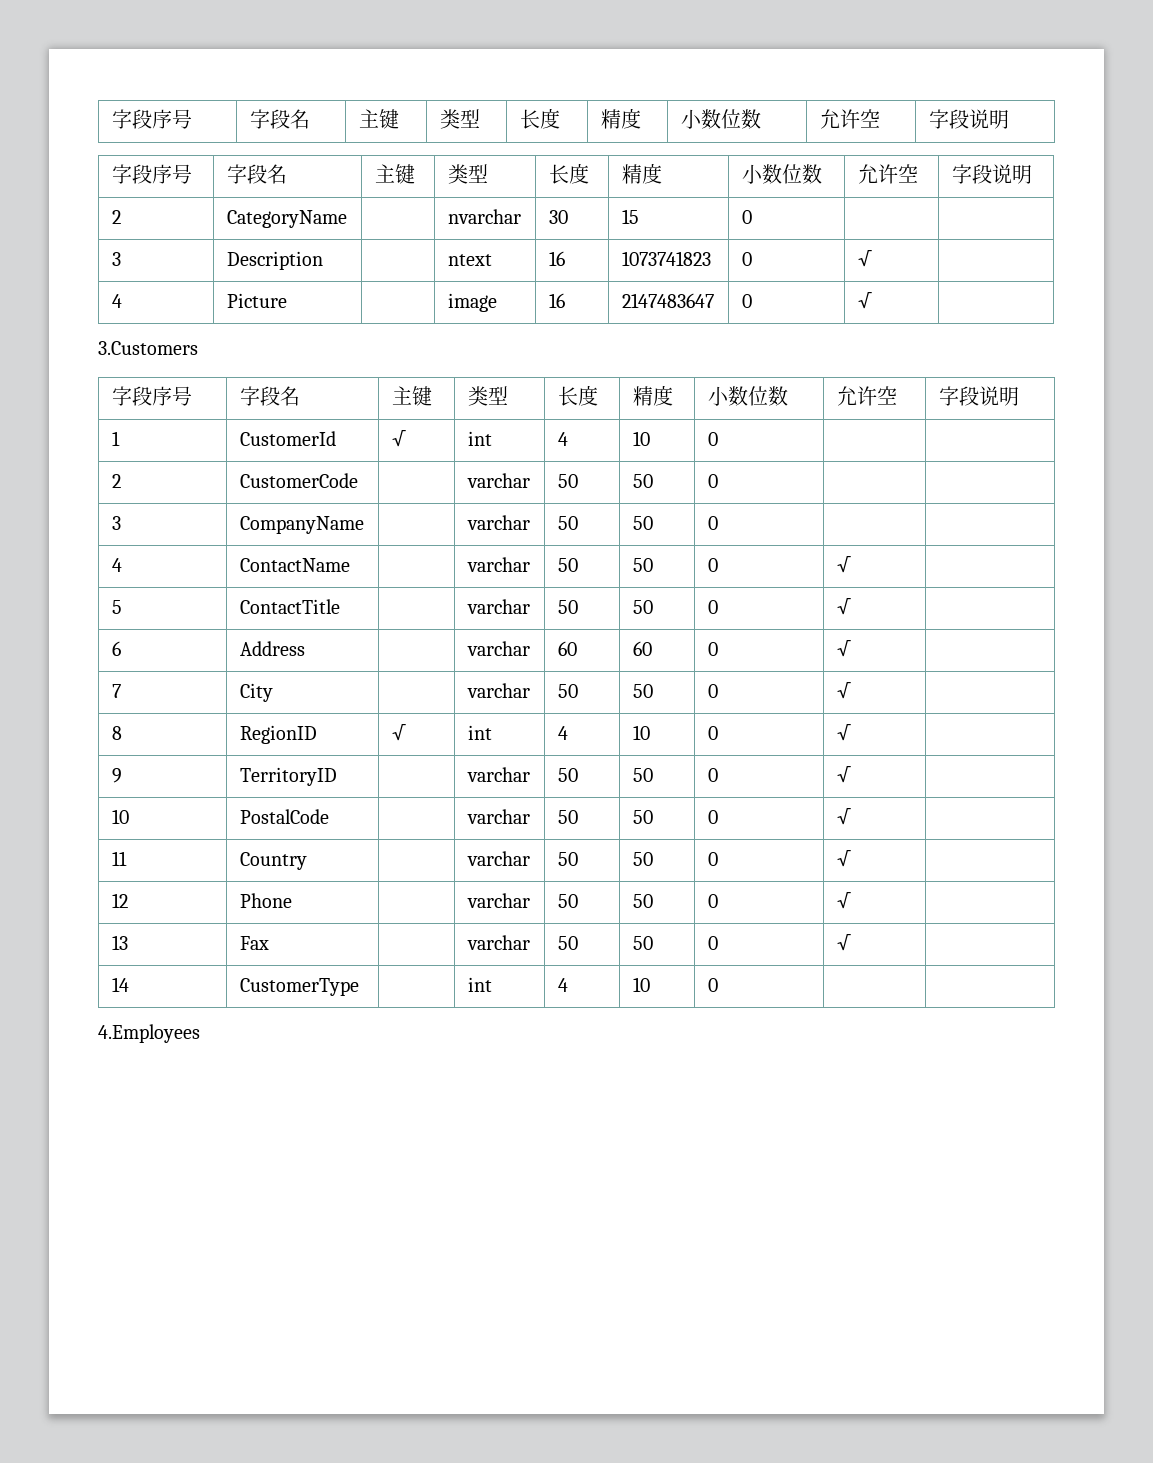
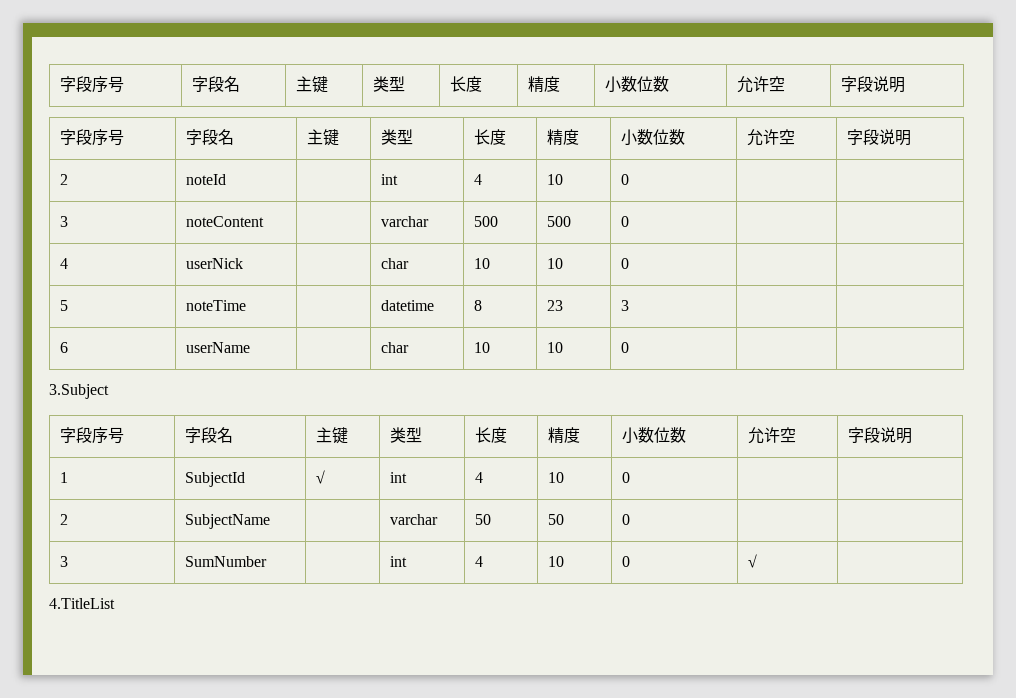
- 2 | CategoryName | | nvarchar | 30 | 15 | 0 | |
- 3 | Description | | ntext | 16 | 1073741823 | 0 | √ |
- 4 | Picture | | image | 16 | 2147483647 | 0 | √ |
- 3.Customers
+ 2 | noteId | | int | 4 | 10 | 0 | |
+ 3 | noteContent | | varchar | 500 | 500 | 0 | |
+ 4 | userNick | | char | 10 | 10 | 0 | |
+ 5 | noteTime | | datetime | 8 | 23 | 3 | |
+ 6 | userName | | char | 10 | 10 | 0 | |
+ 3.Subject
- 1 | CustomerId | √ | int | 4 | 10 | 0 | |
+ 1 | SubjectId | √ | int | 4 | 10 | 0 | |
- 2 | CustomerCode | | varchar | 50 | 50 | 0 | |
+ 2 | SubjectName | | varchar | 50 | 50 | 0 | |
- 3 | CompanyName | | varchar | 50 | 50 | 0 | |
- 4 | ContactName | | varchar | 50 | 50 | 0 | √ |
- 5 | ContactTitle | | varchar | 50 | 50 | 0 | √ |
- 6 | Address | | varchar | 60 | 60 | 0 | √ |
- 7 | City | | varchar | 50 | 50 | 0 | √ |
- 8 | RegionID | √ | int | 4 | 10 | 0 | √ |
+ 3 | SumNumber | | int | 4 | 10 | 0 | √ |
- 9 | TerritoryID | | varchar | 50 | 50 | 0 | √ |
- 10 | PostalCode | | varchar | 50 | 50 | 0 | √ |
- 11 | Country | | varchar | 50 | 50 | 0 | √ |
- 12 | Phone | | varchar | 50 | 50 | 0 | √ |
- 13 | Fax | | varchar | 50 | 50 | 0 | √ |
- 14 | CustomerType | | int | 4 | 10 | 0 | |
- 4.Employees
+ 4.TitleList

